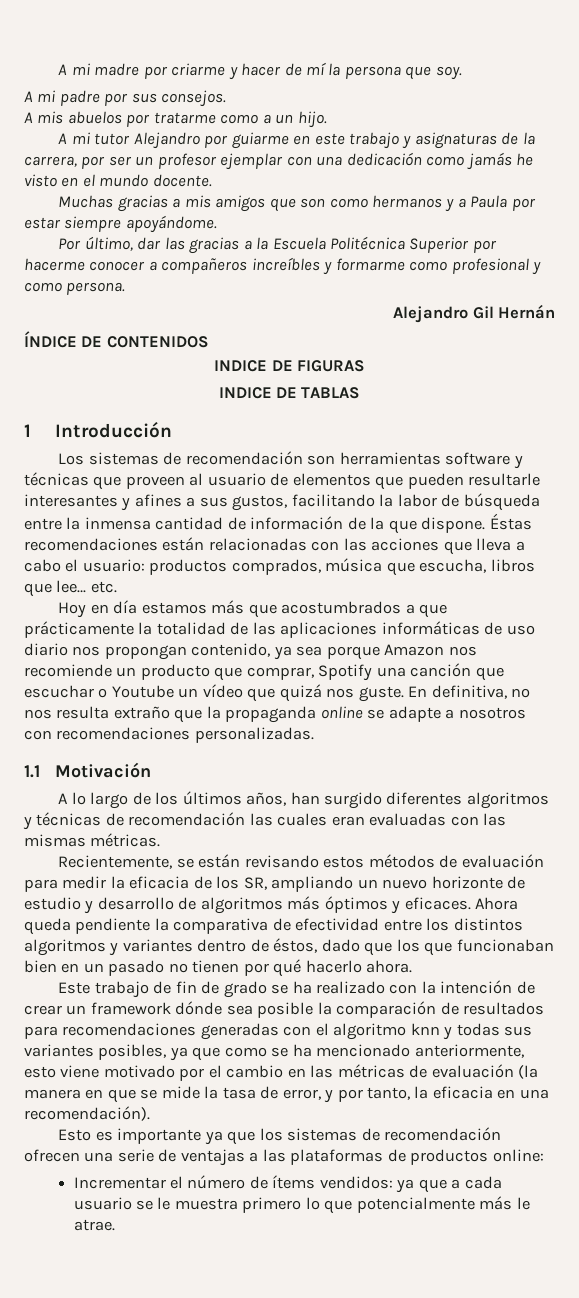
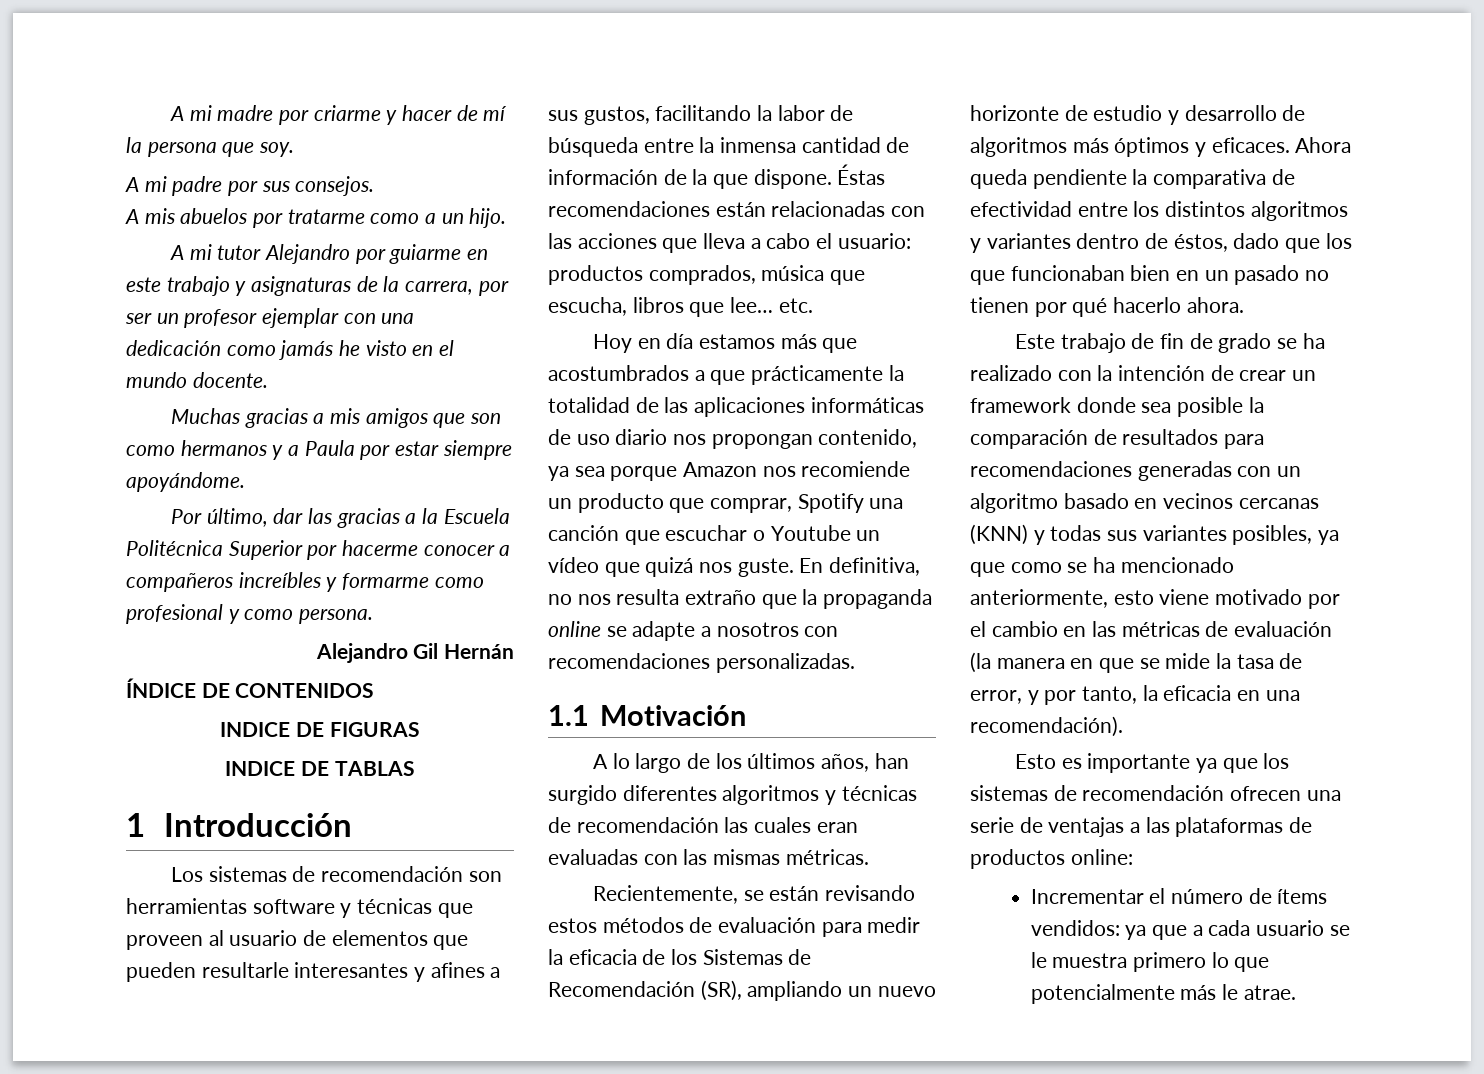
- Recientemente, se están revisando estos métodos de evaluación para medir la eficacia de los SR, ampliando un nuevo horizonte de estudio y desarrollo de algoritmos más óptimos y eficaces.
+ Recientemente, se están revisando estos métodos de evaluación para medir la eficacia de los Sistemas de Recomendación (SR), ampliando un nuevo horizonte de estudio y desarrollo de algoritmos más óptimos y eficaces.
- Este trabajo de fin de grado se ha realizado con la intención de crear un framework dónde sea posible la comparación de resultados para recomendaciones generadas con el algoritmo knn y todas sus variantes posibles, ya que como se ha mencionado anteriormente, esto viene motivado por el cambio en las métricas de evaluación (la manera en que se mide la tasa de error, y por tanto, la eficacia en una recomendación).
+ Este trabajo de fin de grado se ha realizado con la intención de crear un framework donde sea posible la comparación de resultados para recomendaciones generadas con un algoritmo basado en vecinos cercanas (KNN) y todas sus variantes posibles, ya que como se ha mencionado anteriormente, esto viene motivado por el cambio en las métricas de evaluación (la manera en que se mide la tasa de error, y por tanto, la eficacia en una recomendación).

